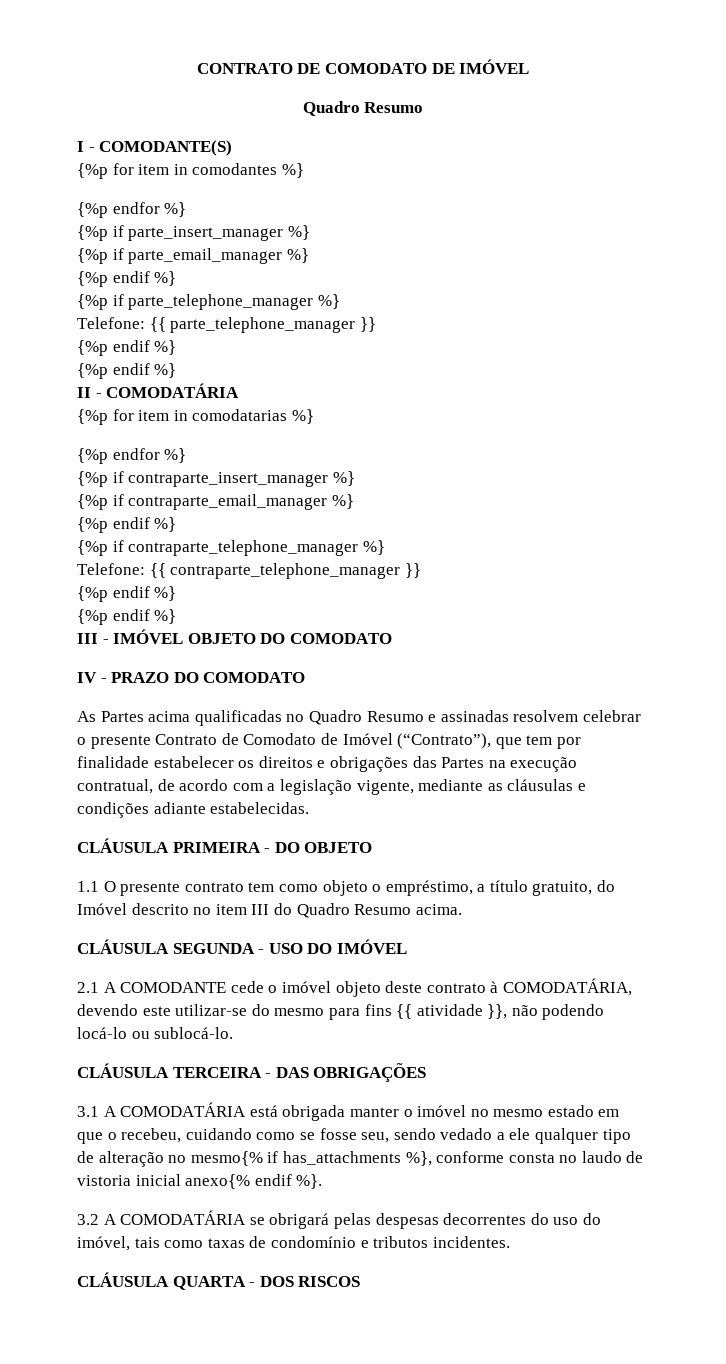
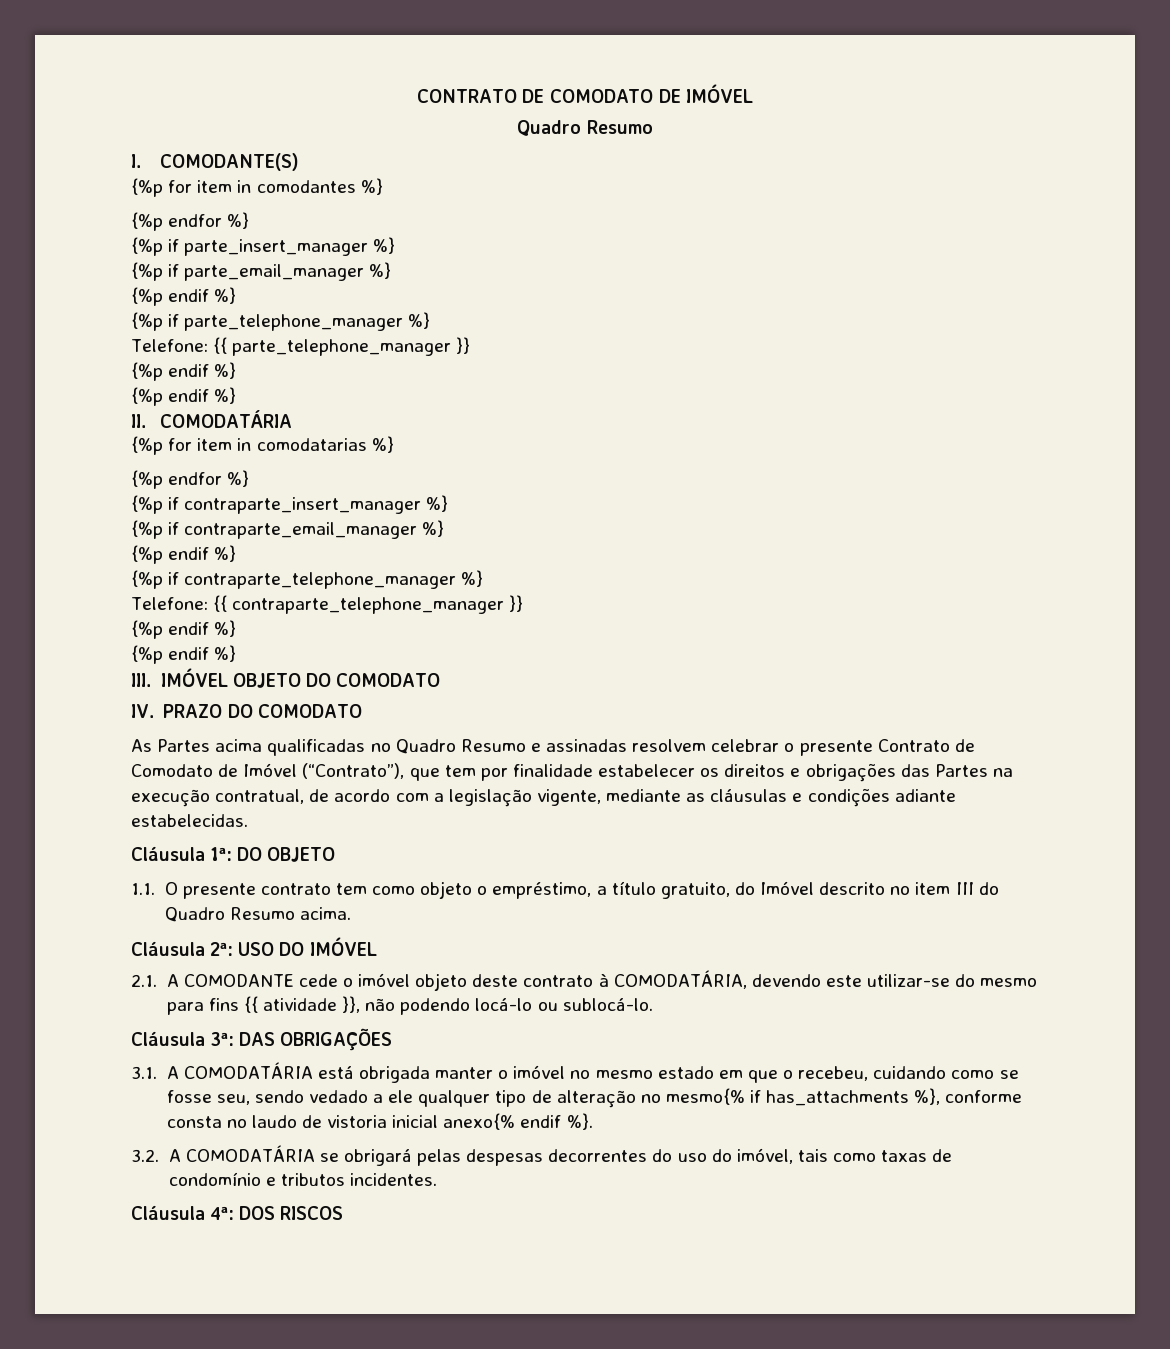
- I - COMODANTE(S)
+ I. COMODANTE(S)
- II - COMODATÁRIA
+ II. COMODATÁRIA
- III - IMÓVEL OBJETO DO COMODATO
+ III. IMÓVEL OBJETO DO COMODATO
- IV - PRAZO DO COMODATO
+ IV. PRAZO DO COMODATO
- CLÁUSULA PRIMEIRA - DO OBJETO
+ Cláusula 1ª: DO OBJETO
- 1.1 O presente contrato tem como objeto o empréstimo, a título gratuito, do Imóvel descrito no item III do Quadro Resumo acima.
+ 1.1. O presente contrato tem como objeto o empréstimo, a título gratuito, do Imóvel descrito no item III do Quadro Resumo acima.
- CLÁUSULA SEGUNDA - USO DO IMÓVEL
+ Cláusula 2ª: USO DO IMÓVEL
- 2.1 A COMODANTE cede o imóvel objeto deste contrato à COMODATÁRIA, devendo este utilizar-se do mesmo para fins {{ atividade }}, não podendo locá-lo ou sublocá-lo.
+ 2.1. A COMODANTE cede o imóvel objeto deste contrato à COMODATÁRIA, devendo este utilizar-se do mesmo para fins {{ atividade }}, não podendo locá-lo ou sublocá-lo.
- CLÁUSULA TERCEIRA - DAS OBRIGAÇÕES
+ Cláusula 3ª: DAS OBRIGAÇÕES
- 3.1 A COMODATÁRIA está obrigada manter o imóvel no mesmo estado em que o recebeu, cuidando como se fosse seu, sendo vedado a ele qualquer tipo de alteração no mesmo{% if has_attachments %}, conforme consta no laudo de vistoria inicial anexo{% endif %}.
+ 3.1. A COMODATÁRIA está obrigada manter o imóvel no mesmo estado em que o recebeu, cuidando como se fosse seu, sendo vedado a ele qualquer tipo de alteração no mesmo{% if has_attachments %}, conforme consta no laudo de vistoria inicial anexo{% endif %}.
- 3.2 A COMODATÁRIA se obrigará pelas despesas decorrentes do uso do imóvel, tais como taxas de condomínio e tributos incidentes.
+ 3.2. A COMODATÁRIA se obrigará pelas despesas decorrentes do uso do imóvel, tais como taxas de condomínio e tributos incidentes.
- CLÁUSULA QUARTA - DOS RISCOS
+ Cláusula 4ª: DOS RISCOS

